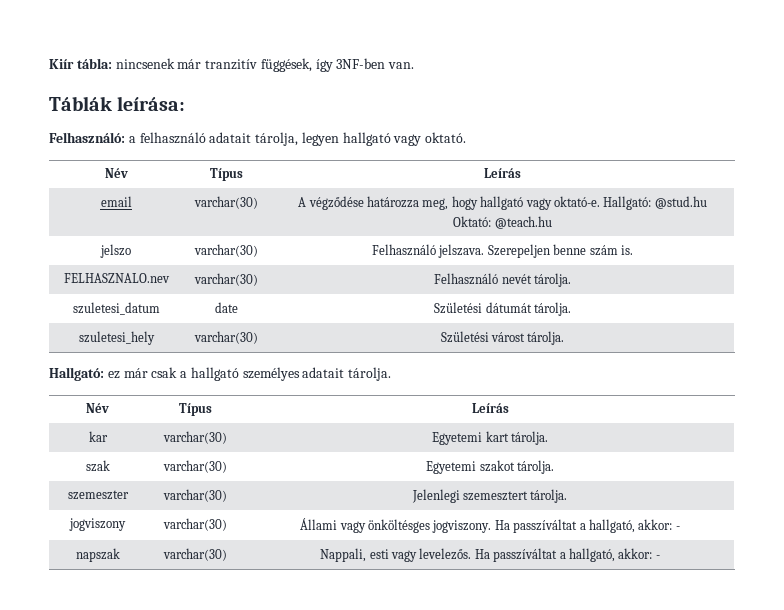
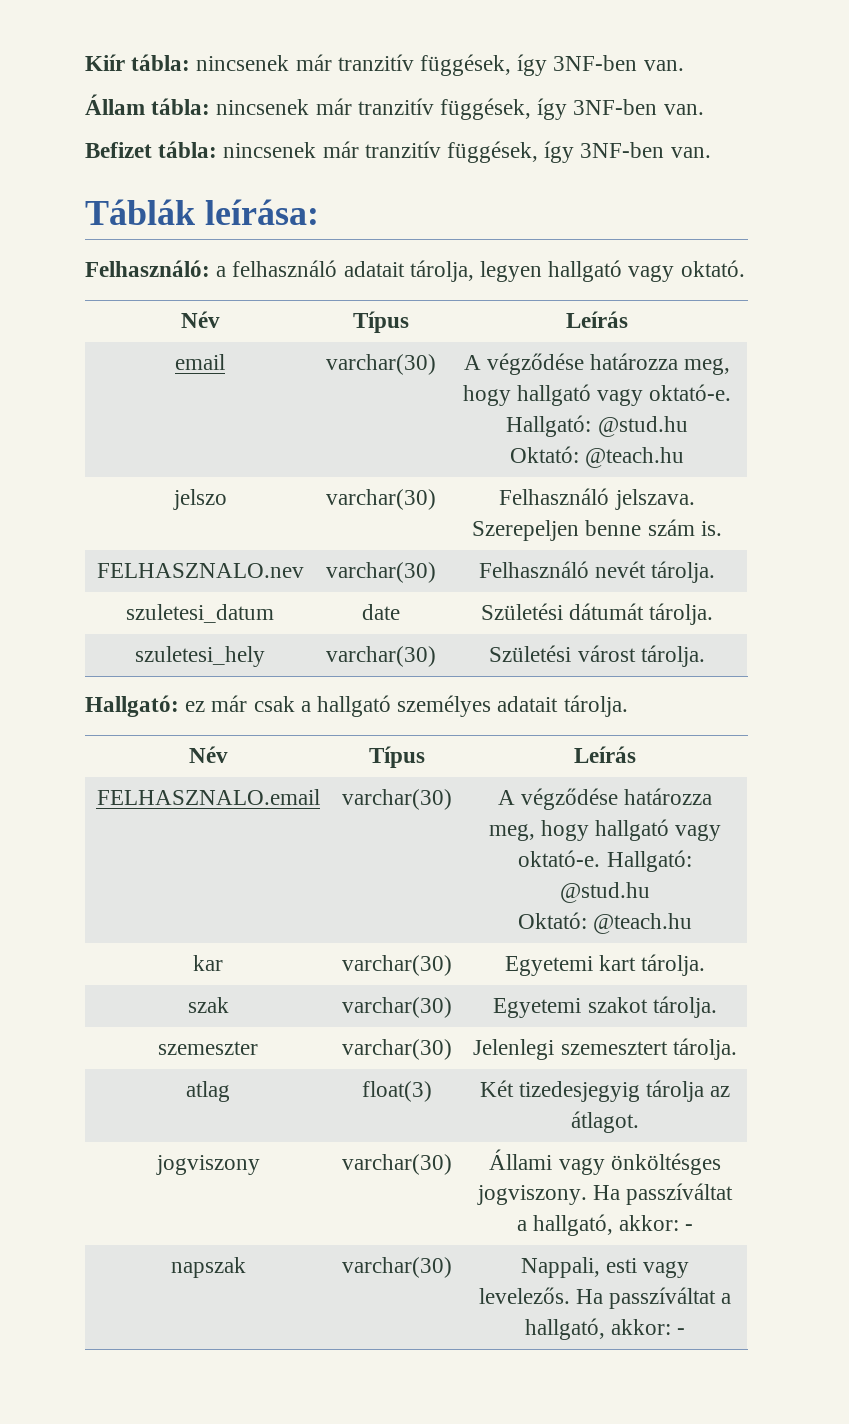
+ Állam tábla: nincsenek már tranzitív függések, így 3NF-ben van.
+ Befizet tábla: nincsenek már tranzitív függések, így 3NF-ben van.
+ FELHASZNALO.email | varchar(30) | A végződése határozza meg, hogy hallgató vagy oktató-e. Hallgató: @stud.hu
+ Oktató: @teach.hu
+ atlag | float(3) | Két tizedesjegyig tárolja az átlagot.

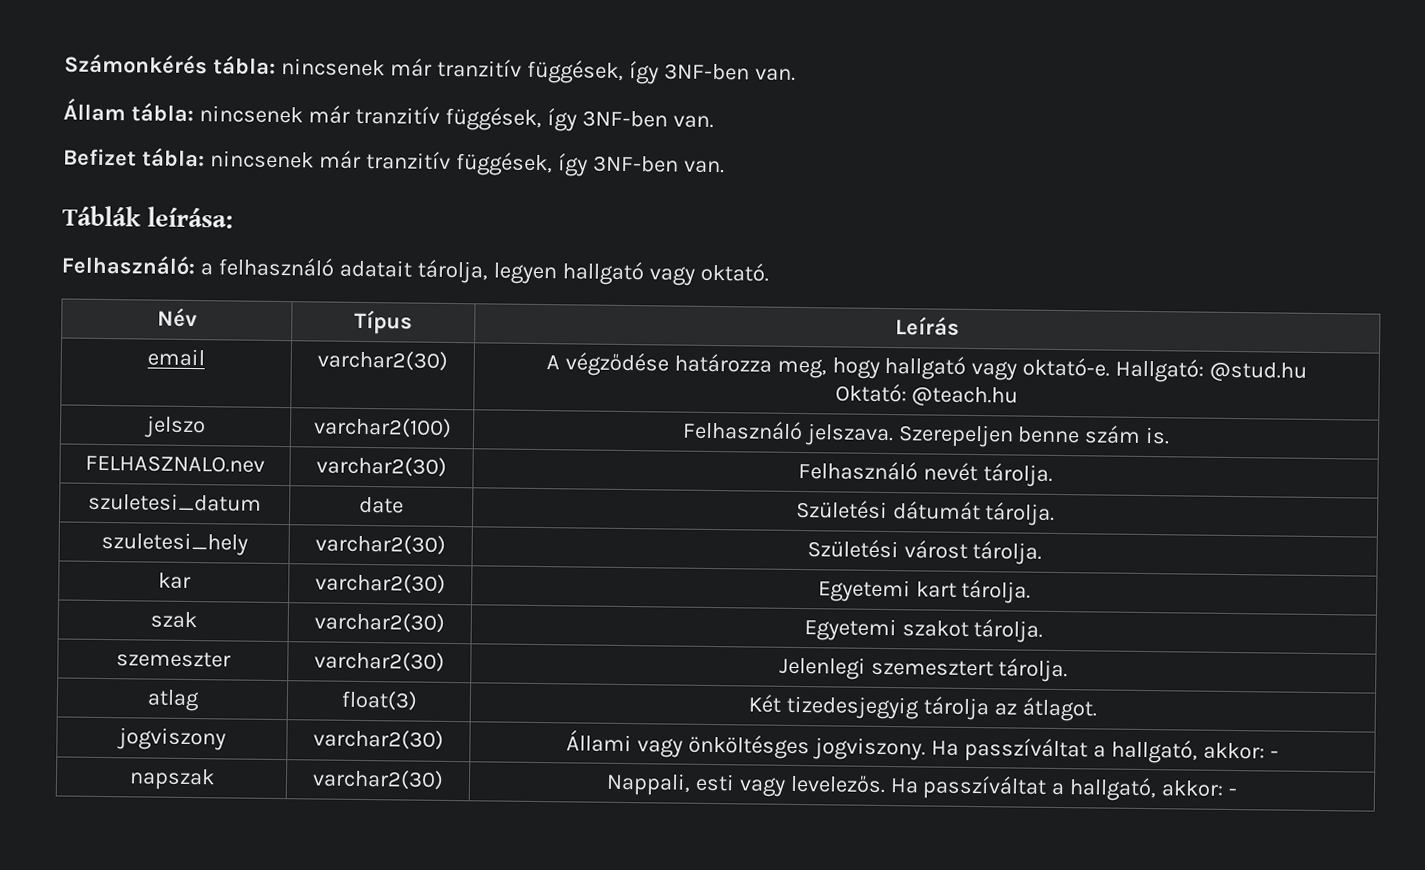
- Kiír tábla: nincsenek már tranzitív függések, így 3NF-ben van.
+ Számonkérés tábla: nincsenek már tranzitív függések, így 3NF-ben van.
- email | varchar(30) | A végződése határozza meg, hogy hallgató vagy oktató-e. Hallgató: @stud.hu
+ email | varchar2(30) | A végződése határozza meg, hogy hallgató vagy oktató-e. Hallgató: @stud.hu
- jelszo | varchar(30) | Felhasználó jelszava. Szerepeljen benne szám is.
+ jelszo | varchar2(100) | Felhasználó jelszava. Szerepeljen benne szám is.
- FELHASZNALO.nev | varchar(30) | Felhasználó nevét tárolja.
+ FELHASZNALO.nev | varchar2(30) | Felhasználó nevét tárolja.
- szuletesi_hely | varchar(30) | Születési várost tárolja.
+ szuletesi_hely | varchar2(30) | Születési várost tárolja.
- Hallgató: ez már csak a hallgató személyes adatait tárolja.
- Név | Típus | Leírás
- FELHASZNALO.email | varchar(30) | A végződése határozza meg, hogy hallgató vagy oktató-e. Hallgató: @stud.hu
- Oktató: @teach.hu
- kar | varchar(30) | Egyetemi kart tárolja.
+ kar | varchar2(30) | Egyetemi kart tárolja.
- szak | varchar(30) | Egyetemi szakot tárolja.
+ szak | varchar2(30) | Egyetemi szakot tárolja.
- szemeszter | varchar(30) | Jelenlegi szemesztert tárolja.
+ szemeszter | varchar2(30) | Jelenlegi szemesztert tárolja.
- jogviszony | varchar(30) | Állami vagy önköltésges jogviszony. Ha passzíváltat a hallgató, akkor: -
+ jogviszony | varchar2(30) | Állami vagy önköltésges jogviszony. Ha passzíváltat a hallgató, akkor: -
- napszak | varchar(30) | Nappali, esti vagy levelezős. Ha passzíváltat a hallgató, akkor: -
+ napszak | varchar2(30) | Nappali, esti vagy levelezős. Ha passzíváltat a hallgató, akkor: -

